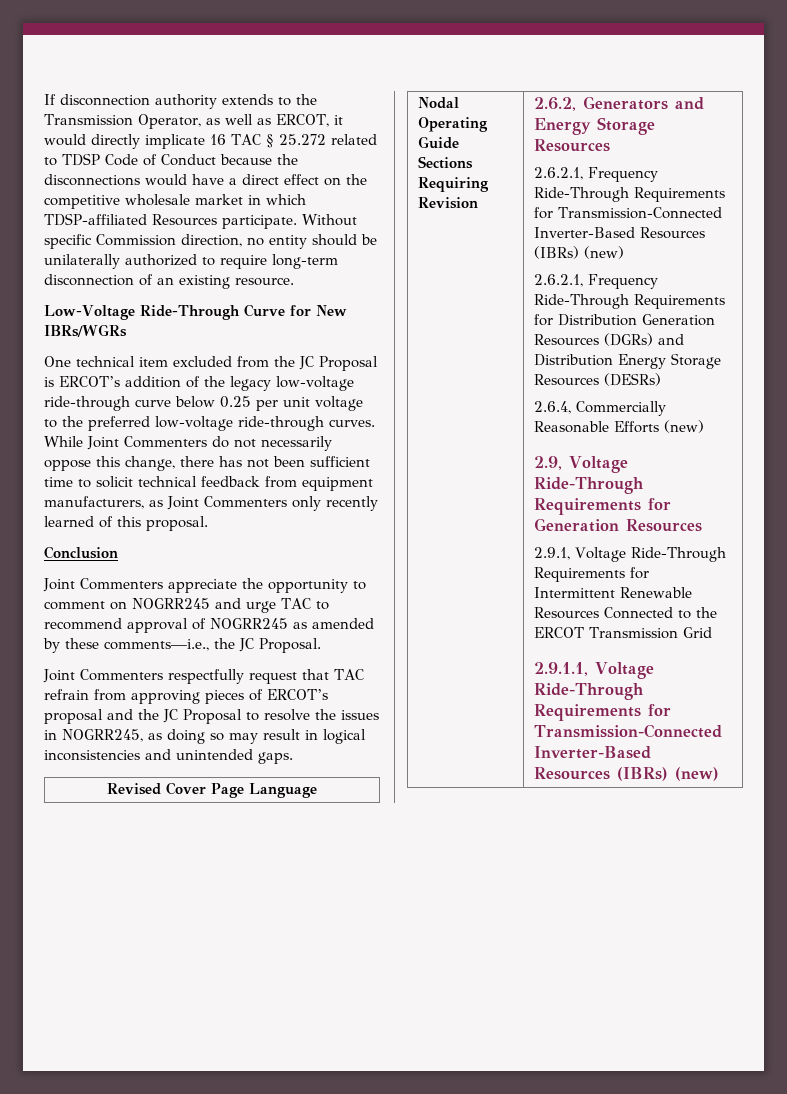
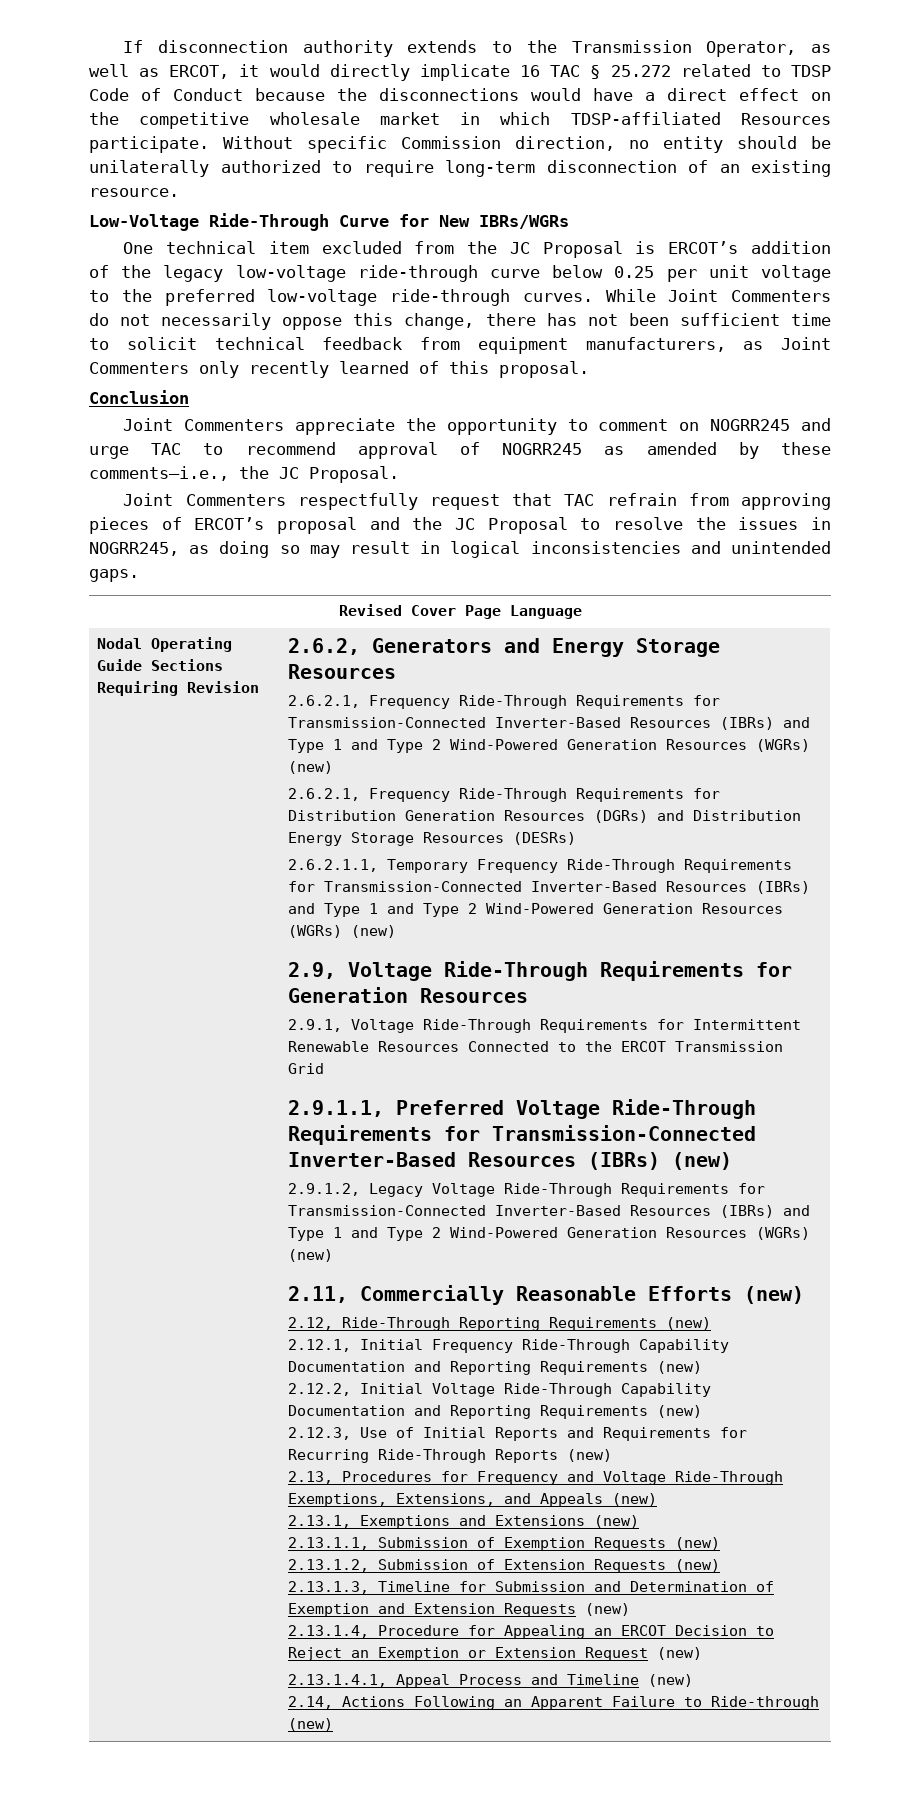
- 2.6.2.1, Frequency Ride-Through Requirements for Transmission-Connected Inverter-Based Resources (IBRs) (new)
+ 2.6.2.1, Frequency Ride-Through Requirements for Transmission-Connected Inverter-Based Resources (IBRs) and Type 1 and Type 2 Wind-Powered Generation Resources (WGRs) (new)
- 2.6.4, Commercially Reasonable Efforts (new)
+ 2.6.2.1.1, Temporary Frequency Ride-Through Requirements for Transmission-Connected Inverter-Based Resources (IBRs) and Type 1 and Type 2 Wind-Powered Generation Resources (WGRs) (new)
- 2.9.1.1, Voltage Ride-Through Requirements for Transmission-Connected Inverter-Based Resources (IBRs) (new)
+ 2.9.1.1, Preferred Voltage Ride-Through Requirements for Transmission-Connected Inverter-Based Resources (IBRs) (new)
+ 2.9.1.2, Legacy Voltage Ride-Through Requirements for Transmission-Connected Inverter-Based Resources (IBRs) and Type 1 and Type 2 Wind-Powered Generation Resources (WGRs) (new)
+ 2.11, Commercially Reasonable Efforts (new)
+ 2.12, Ride-Through Reporting Requirements (new)
+ 2.12.1, Initial Frequency Ride-Through Capability Documentation and Reporting Requirements (new)
+ 2.12.2, Initial Voltage Ride-Through Capability Documentation and Reporting Requirements (new)
+ 2.12.3, Use of Initial Reports and Requirements for Recurring Ride-Through Reports (new)
+ 2.13, Procedures for Frequency and Voltage Ride-Through Exemptions, Extensions, and Appeals (new)
+ 2.13.1, Exemptions and Extensions (new)
+ 2.13.1.1, Submission of Exemption Requests (new)
+ 2.13.1.2, Submission of Extension Requests (new)
+ 2.13.1.3, Timeline for Submission and Determination of Exemption and Extension Requests (new)
+ 2.13.1.4, Procedure for Appealing an ERCOT Decision to Reject an Exemption or Extension Request (new)
+ 2.13.1.4.1, Appeal Process and Timeline (new)
+ 2.14, Actions Following an Apparent Failure to Ride-through (new)

